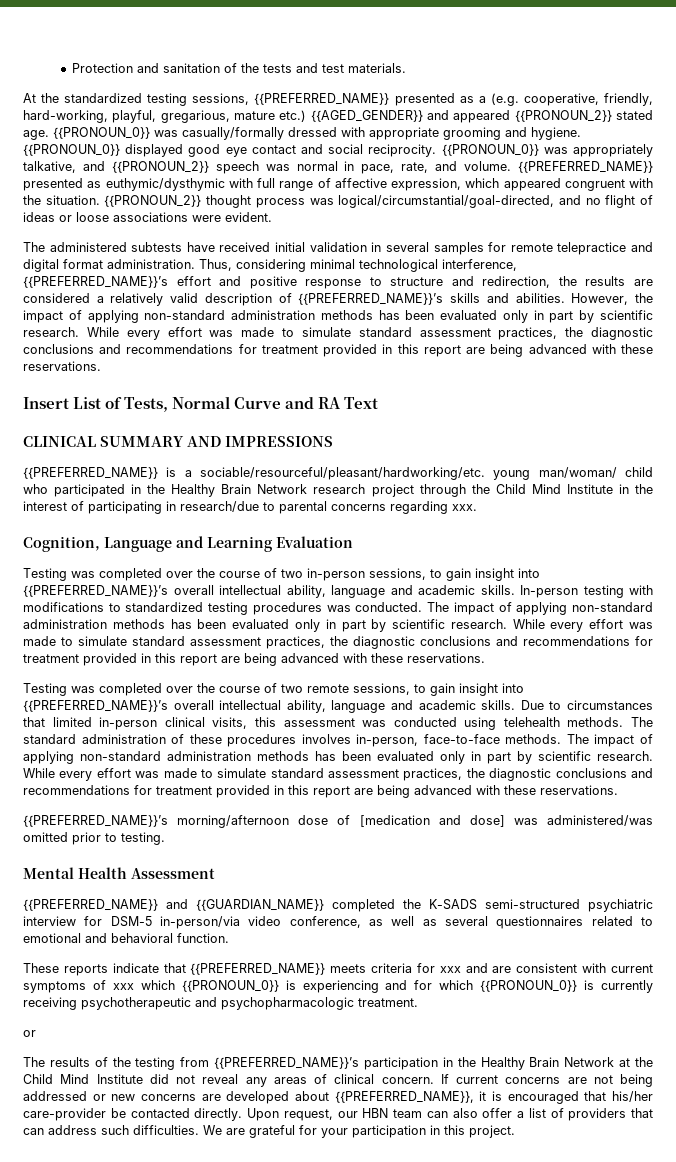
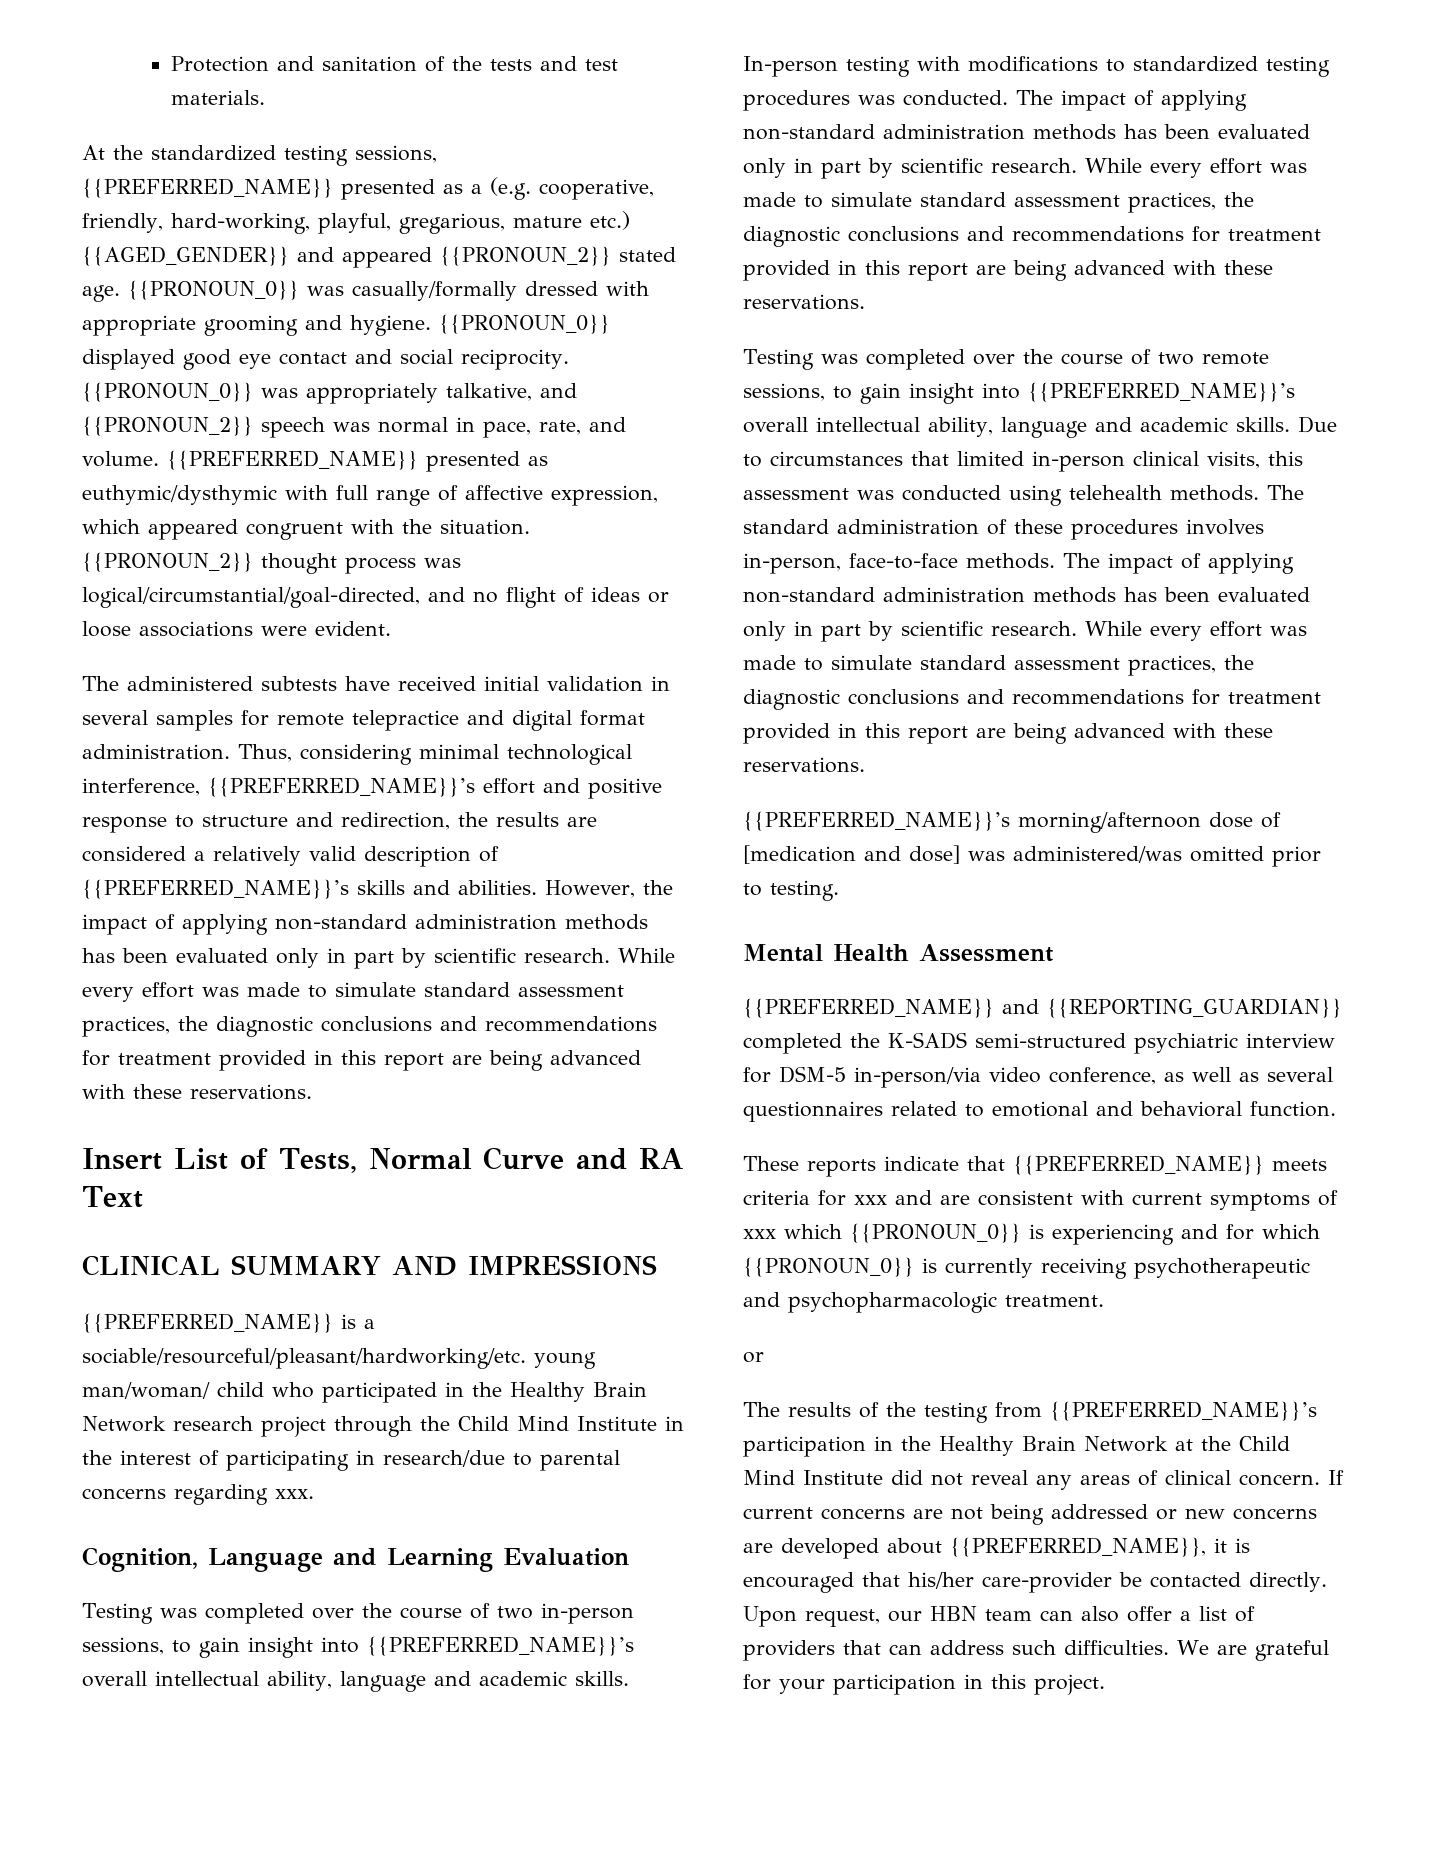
- {{PREFERRED_NAME}} and {{GUARDIAN_NAME}} completed the K-SADS semi-structured psychiatric interview for DSM-5 in-person/via video conference, as well as several questionnaires related to emotional and behavioral function.
+ {{PREFERRED_NAME}} and {{REPORTING_GUARDIAN}} completed the K-SADS semi-structured psychiatric interview for DSM-5 in-person/via video conference, as well as several questionnaires related to emotional and behavioral function.

